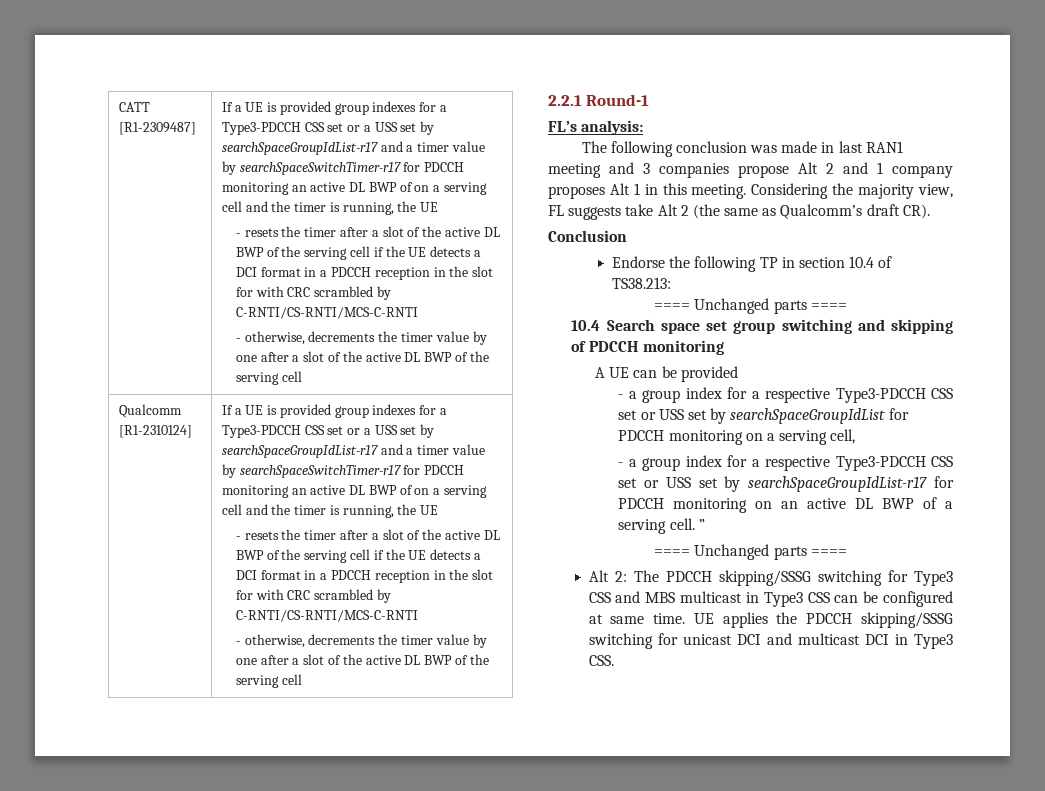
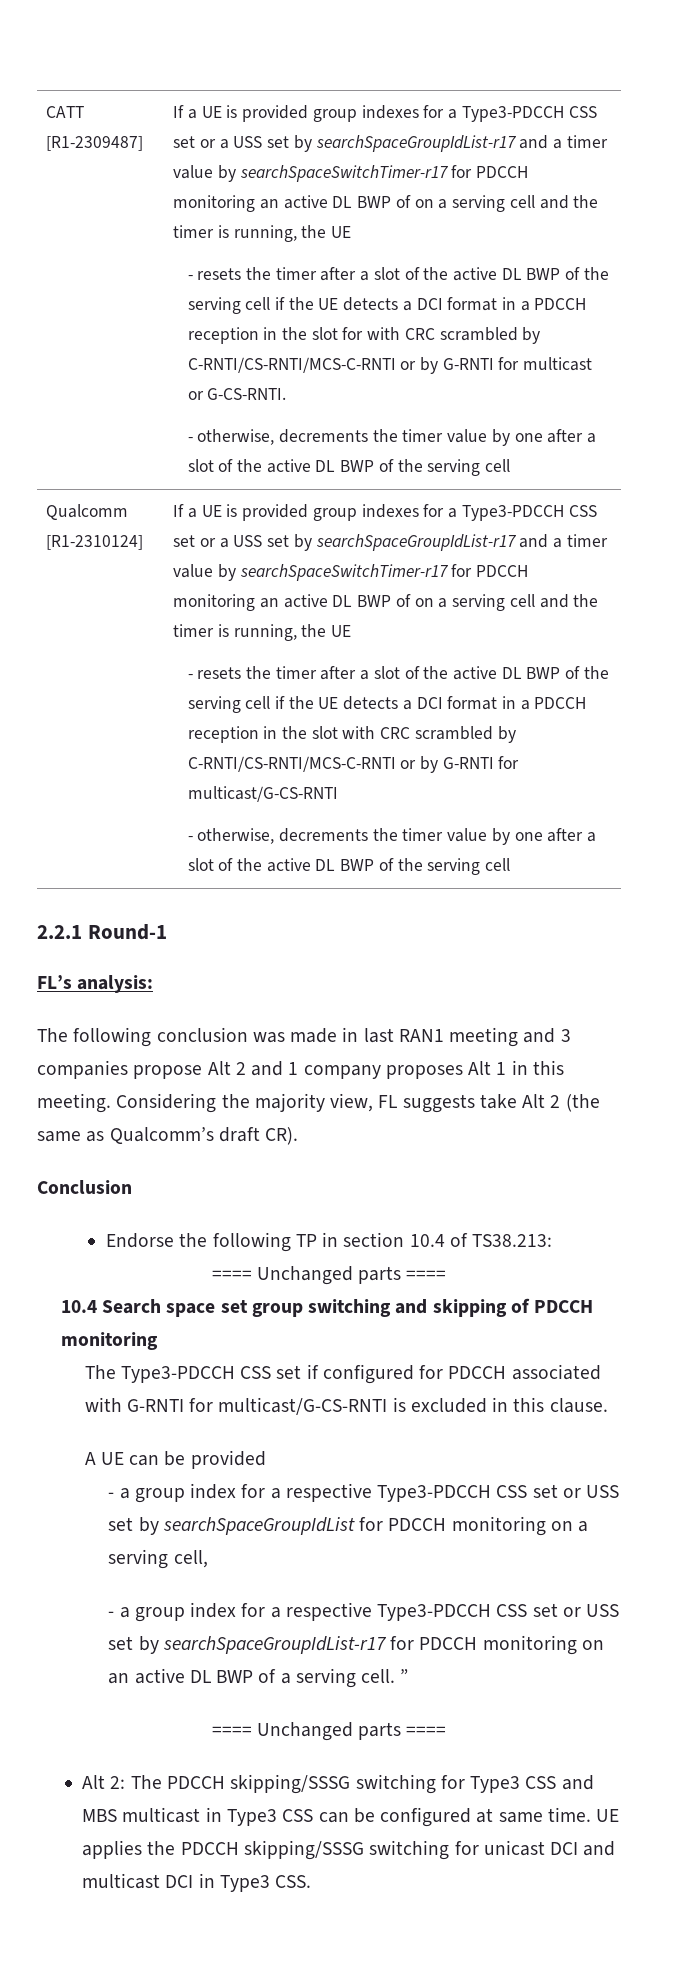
  CATT [R1-2309487] | If a UE is provided group indexes for a Type3-PDCCH CSS set or a USS set by searchSpaceGroupIdList-r17 and a timer value by searchSpaceSwitchTimer-r17 for PDCCH monitoring an active DL BWP of on a serving cell and the timer is running, the UE
- - resets the timer after a slot of the active DL BWP of the serving cell if the UE detects a DCI format in a PDCCH reception in the slot for with CRC scrambled by C-RNTI/CS-RNTI/MCS-C-RNTI
+ - resets the timer after a slot of the active DL BWP of the serving cell if the UE detects a DCI format in a PDCCH reception in the slot for with CRC scrambled by C-RNTI/CS-RNTI/MCS-C-RNTI or by G-RNTI for multicast or G-CS-RNTI.
  Qualcomm [R1-2310124] | If a UE is provided group indexes for a Type3-PDCCH CSS set or a USS set by searchSpaceGroupIdList-r17 and a timer value by searchSpaceSwitchTimer-r17 for PDCCH monitoring an active DL BWP of on a serving cell and the timer is running, the UE
- - resets the timer after a slot of the active DL BWP of the serving cell if the UE detects a DCI format in a PDCCH reception in the slot for with CRC scrambled by C-RNTI/CS-RNTI/MCS-C-RNTI
+ - resets the timer after a slot of the active DL BWP of the serving cell if the UE detects a DCI format in a PDCCH reception in the slot with CRC scrambled by C-RNTI/CS-RNTI/MCS-C-RNTI or by G-RNTI for multicast/G-CS-RNTI
+ The Type3-PDCCH CSS set if configured for PDCCH associated with G-RNTI for multicast/G-CS-RNTI is excluded in this clause.

